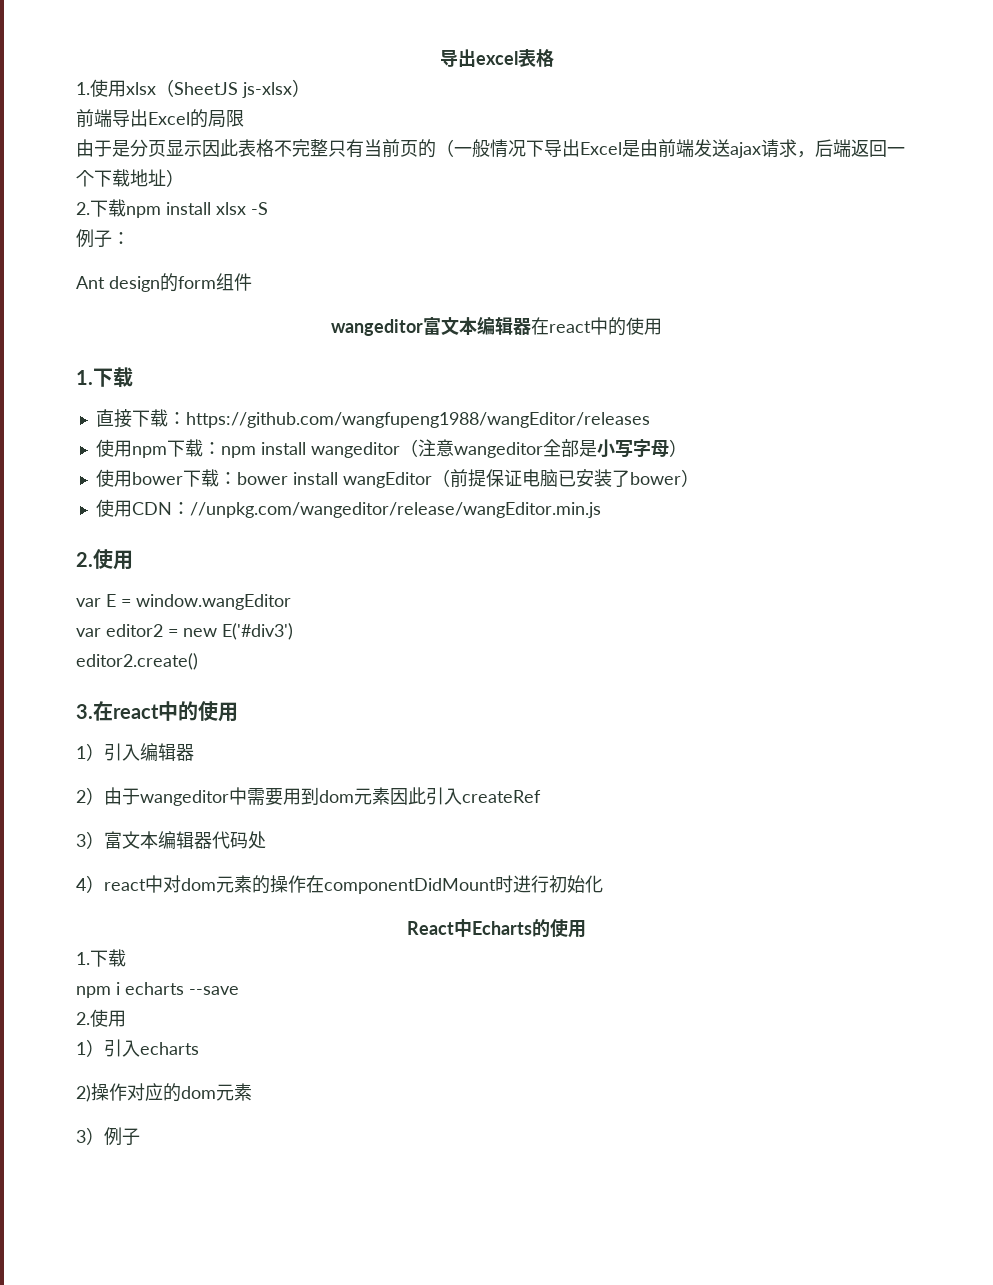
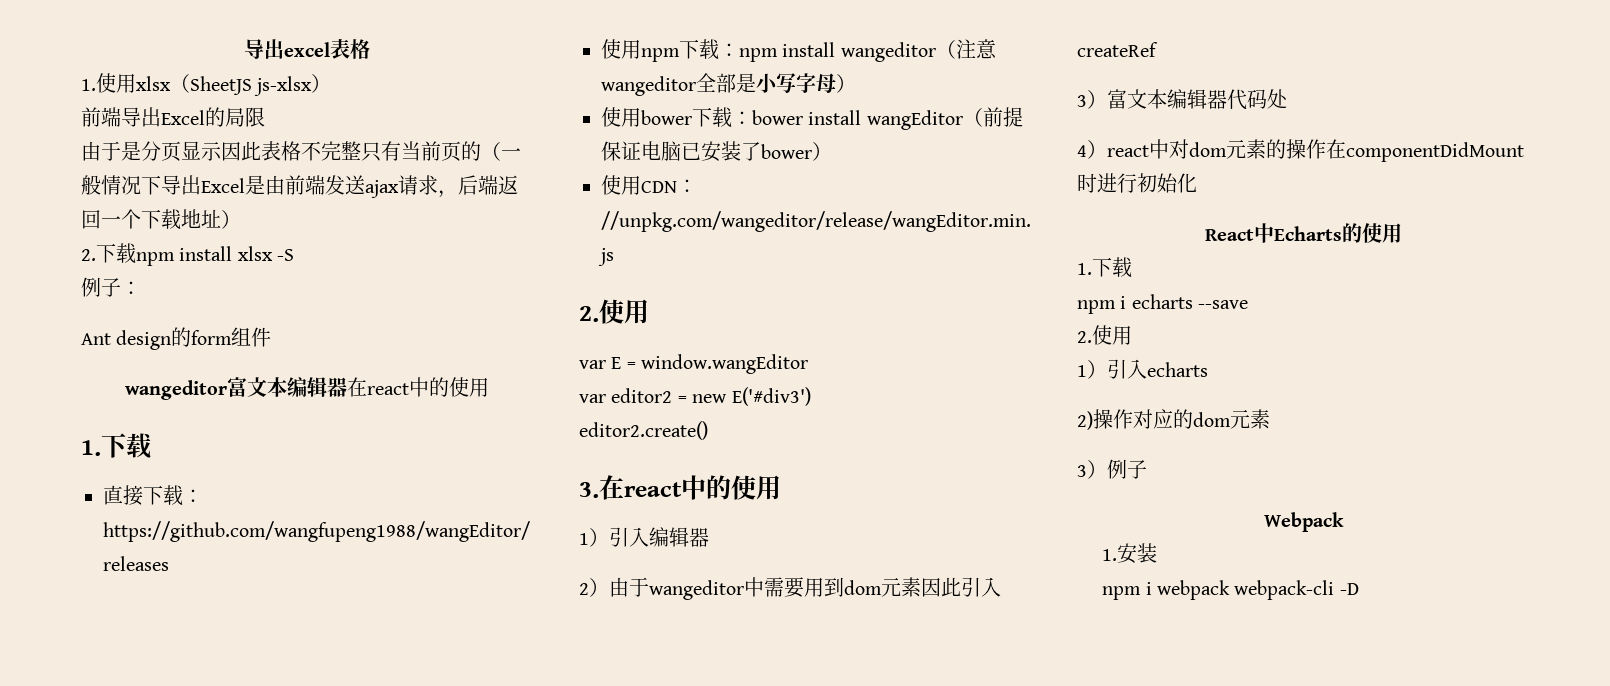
+ Webpack
+ 1.安装
+ npm i webpack webpack-cli -D

